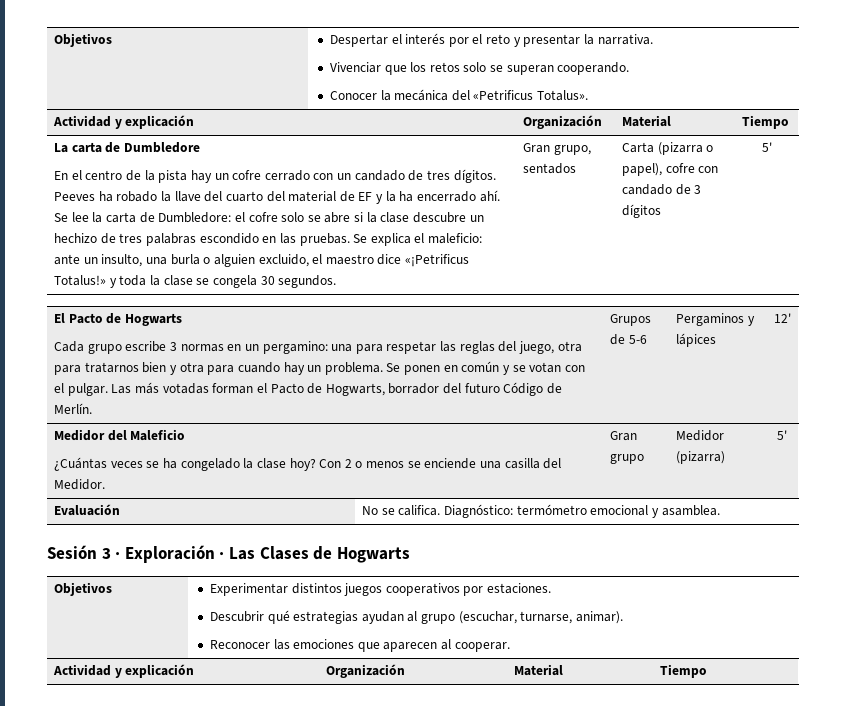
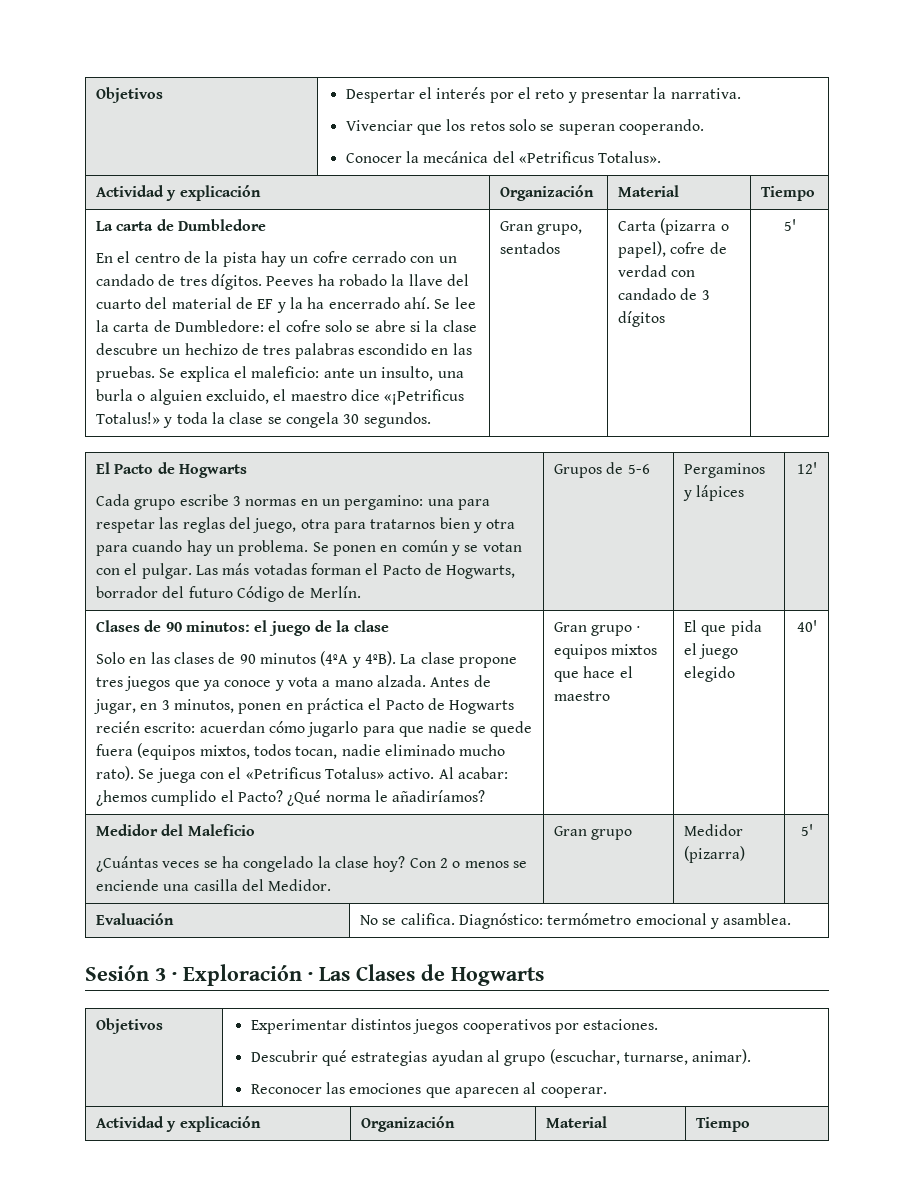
- Carta (pizarra o papel), cofre con candado de 3 dígitos
+ Carta (pizarra o papel), cofre de verdad con candado de 3 dígitos
+ Clases de 90 minutos: el juego de la clase
+ Solo en las clases de 90 minutos (4ºA y 4ºB). La clase propone tres juegos que ya conoce y vota a mano alzada. Antes de jugar, en 3 minutos, ponen en práctica el Pacto de Hogwarts recién escrito: acuerdan cómo jugarlo para que nadie se quede fuera (equipos mixtos, todos tocan, nadie eliminado mucho rato). Se juega con el «Petrificus Totalus» activo. Al acabar: ¿hemos cumplido el Pacto? ¿Qué norma le añadiríamos? | Gran grupo · equipos mixtos que hace el maestro | El que pida el juego elegido | 40'

